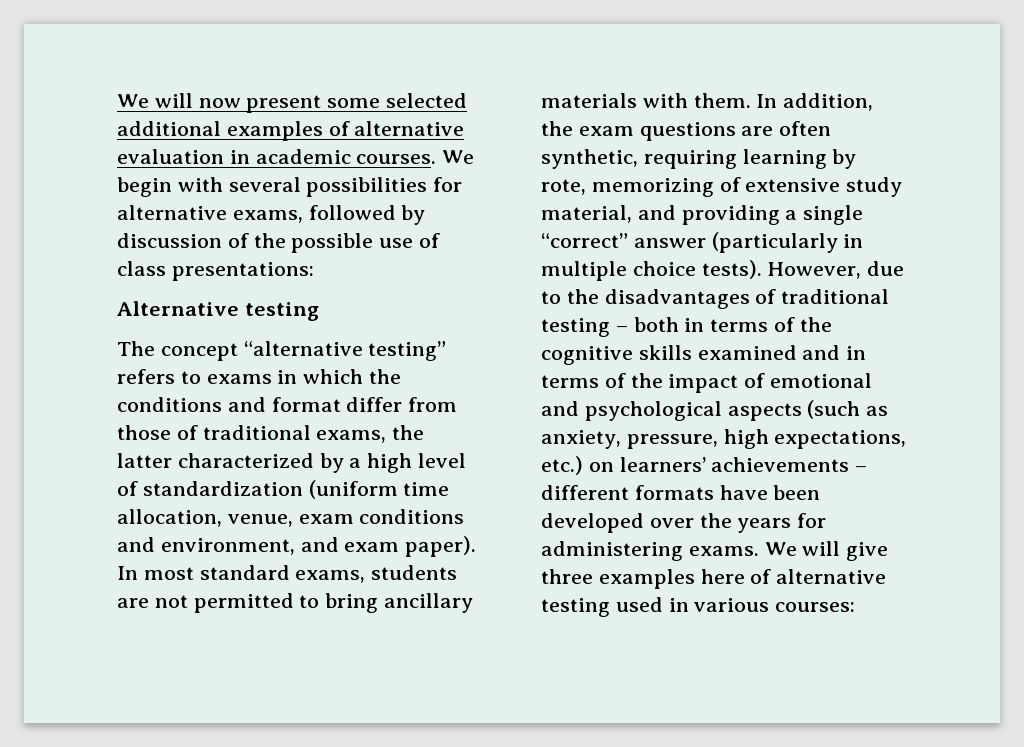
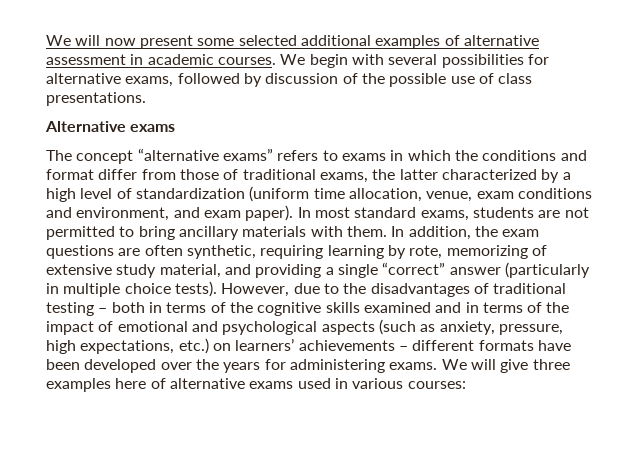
- We will now present some selected additional examples of alternative evaluation in academic courses.
+ We will now present some selected additional examples of alternative assessment in academic courses.
- We begin with several possibilities for alternative exams, followed by discussion of the possible use of class presentations:
+ We begin with several possibilities for alternative exams, followed by discussion of the possible use of class presentations.
- Alternative testing
+ Alternative exams
- The concept “alternative testing” refers to exams in which the conditions and format differ from those of traditional exams, the latter characterized by a high level of standardization (uniform time allocation, venue, exam conditions and environment, and exam paper).
+ The concept “alternative exams” refers to exams in which the conditions and format differ from those of traditional exams, the latter characterized by a high level of standardization (uniform time allocation, venue, exam conditions and environment, and exam paper).
- We will give three examples here of alternative testing used in various courses:
+ We will give three examples here of alternative exams used in various courses:

